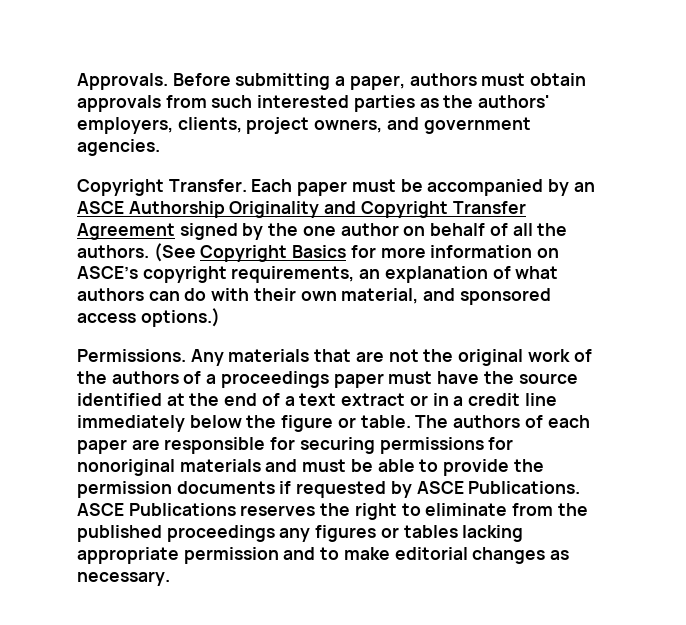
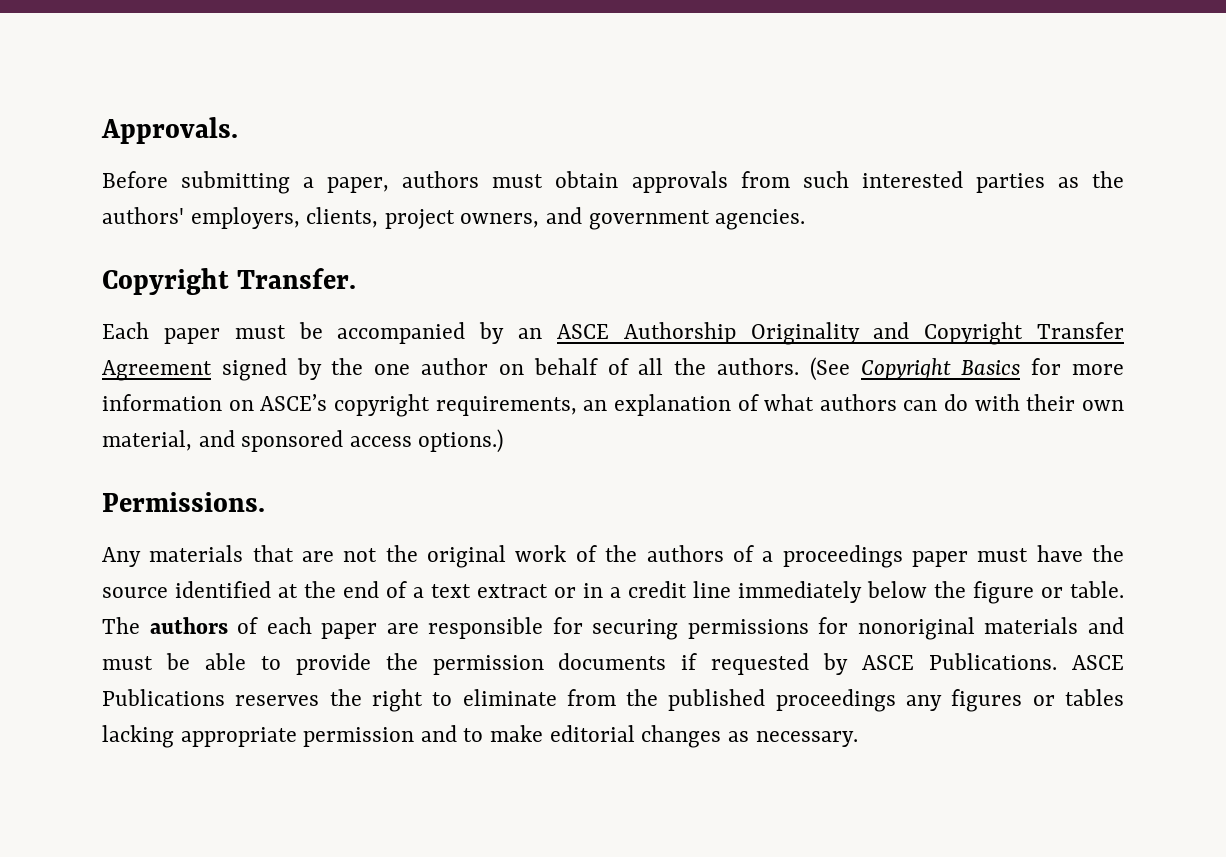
- Approvals. Before submitting a paper, authors must obtain approvals from such interested parties as the authors' employers, clients, project owners, and government agencies.
+ Approvals.
+ Before submitting a paper, authors must obtain approvals from such interested parties as the authors' employers, clients, project owners, and government agencies.
- Copyright Transfer. Each paper must be accompanied by an ASCE Authorship Originality and Copyright Transfer Agreement signed by the one author on behalf of all the authors.
+ Copyright Transfer.
+ Each paper must be accompanied by an ASCE Authorship Originality and Copyright Transfer Agreement signed by the one author on behalf of all the authors.
- Permissions. Any materials that are not the original work of the authors of a proceedings paper must have the source identified at the end of a text extract or in a credit line immediately below the figure or table.
+ Permissions.
+ Any materials that are not the original work of the authors of a proceedings paper must have the source identified at the end of a text extract or in a credit line immediately below the figure or table.

